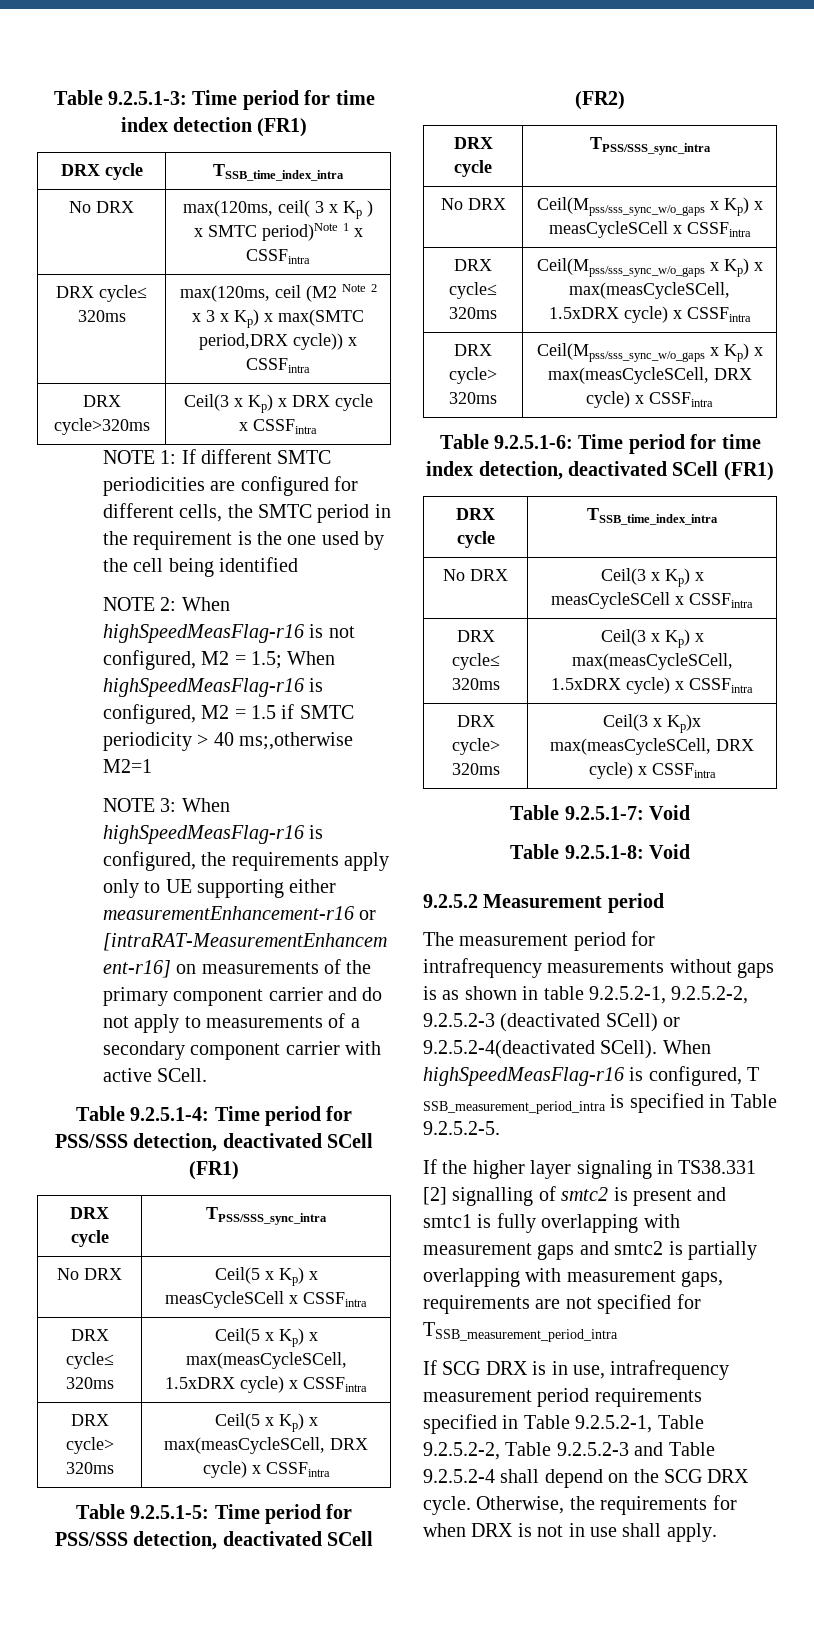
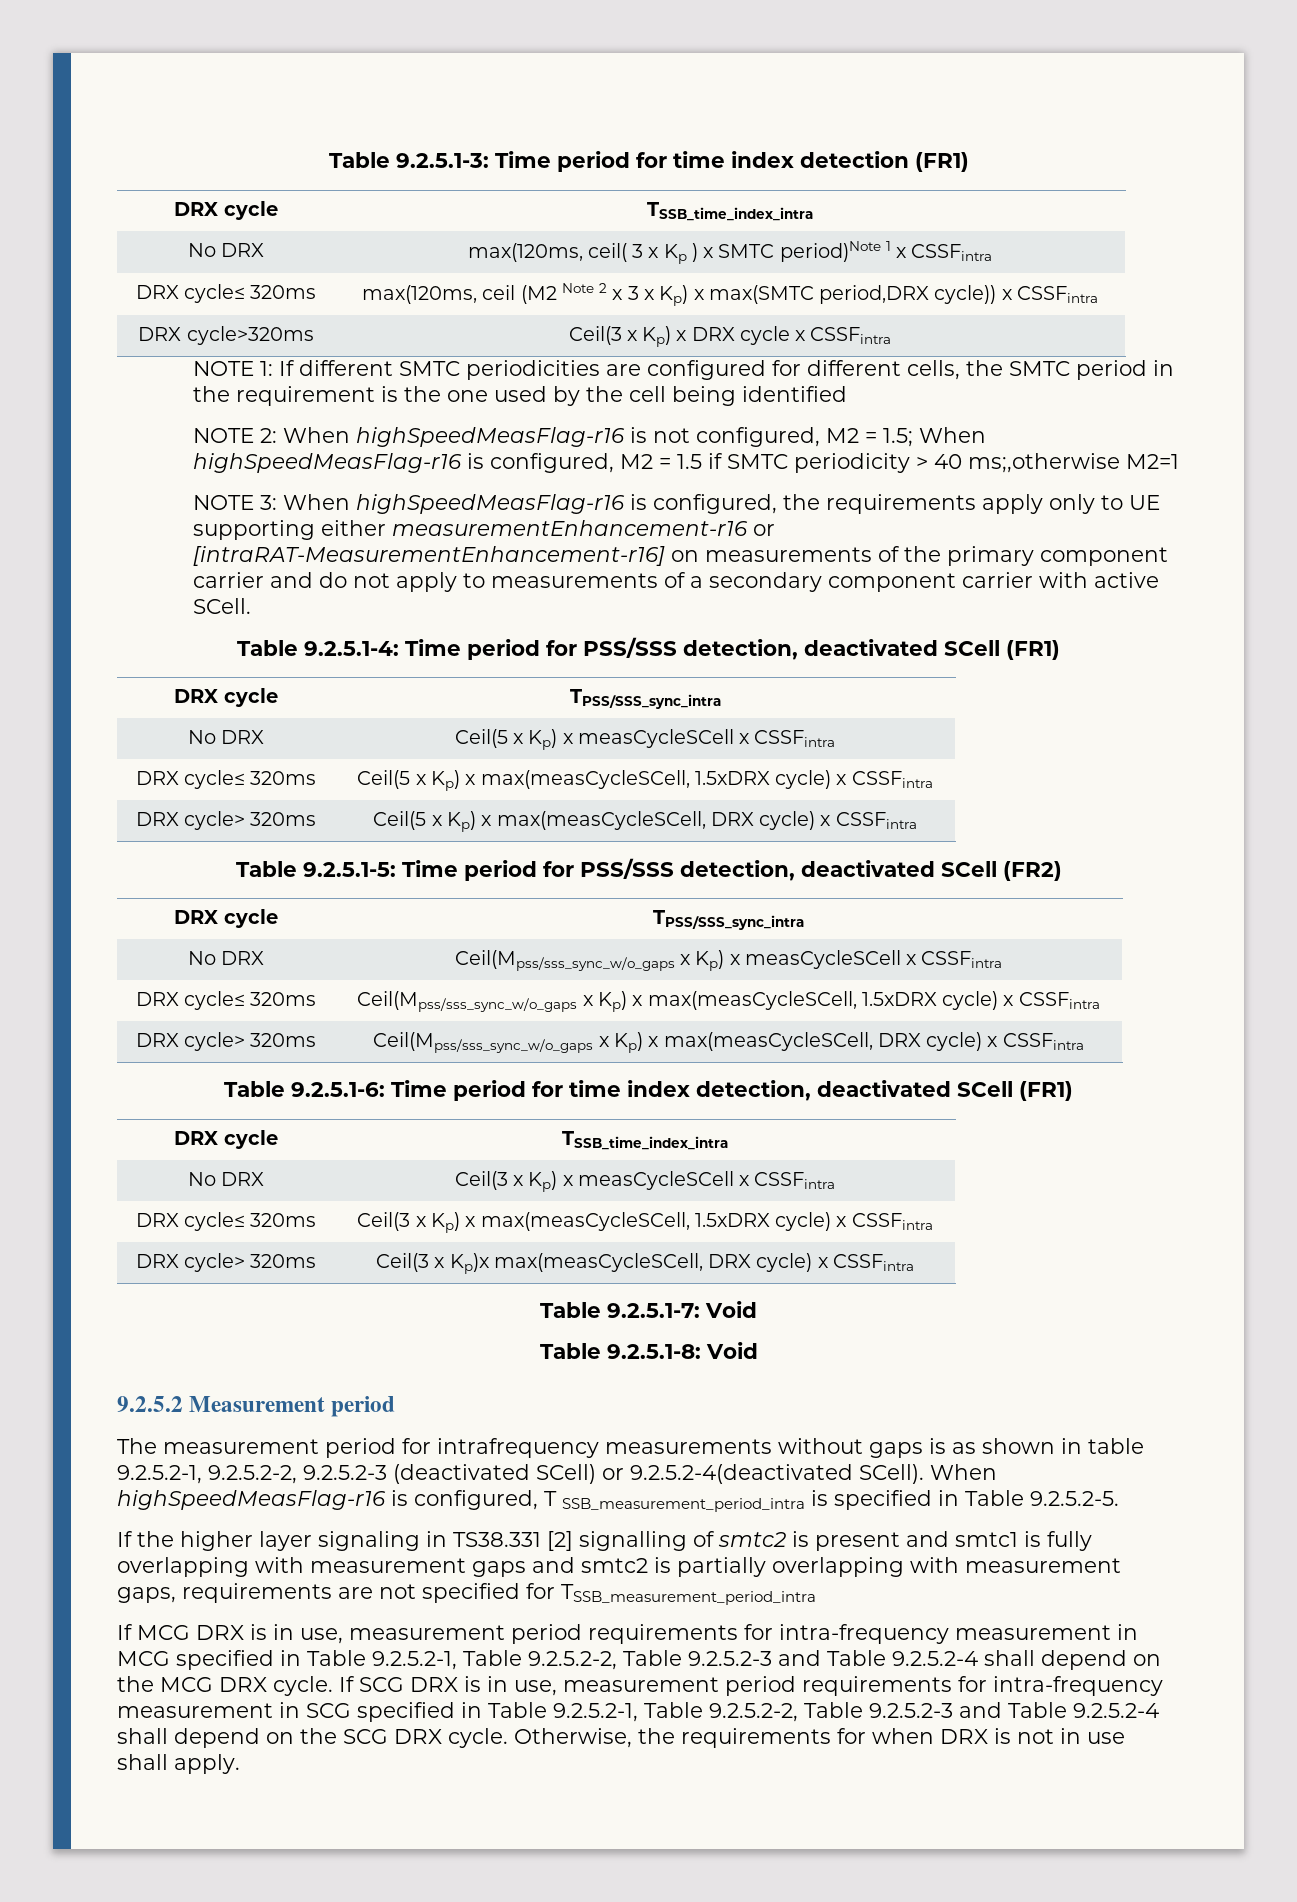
- If SCG DRX is in use, intrafrequency measurement period requirements specified in Table 9.2.5.2-1, Table 9.2.5.2-2, Table 9.2.5.2-3 and Table 9.2.5.2-4 shall depend on the SCG DRX cycle.
+ If MCG DRX is in use, measurement period requirements for intra-frequency measurement in MCG specified in Table 9.2.5.2-1, Table 9.2.5.2-2, Table 9.2.5.2-3 and Table 9.2.5.2-4 shall depend on the MCG DRX cycle. If SCG DRX is in use, measurement period requirements for intra-frequency measurement in SCG specified in Table 9.2.5.2-1, Table 9.2.5.2-2, Table 9.2.5.2-3 and Table 9.2.5.2-4 shall depend on the SCG DRX cycle.

